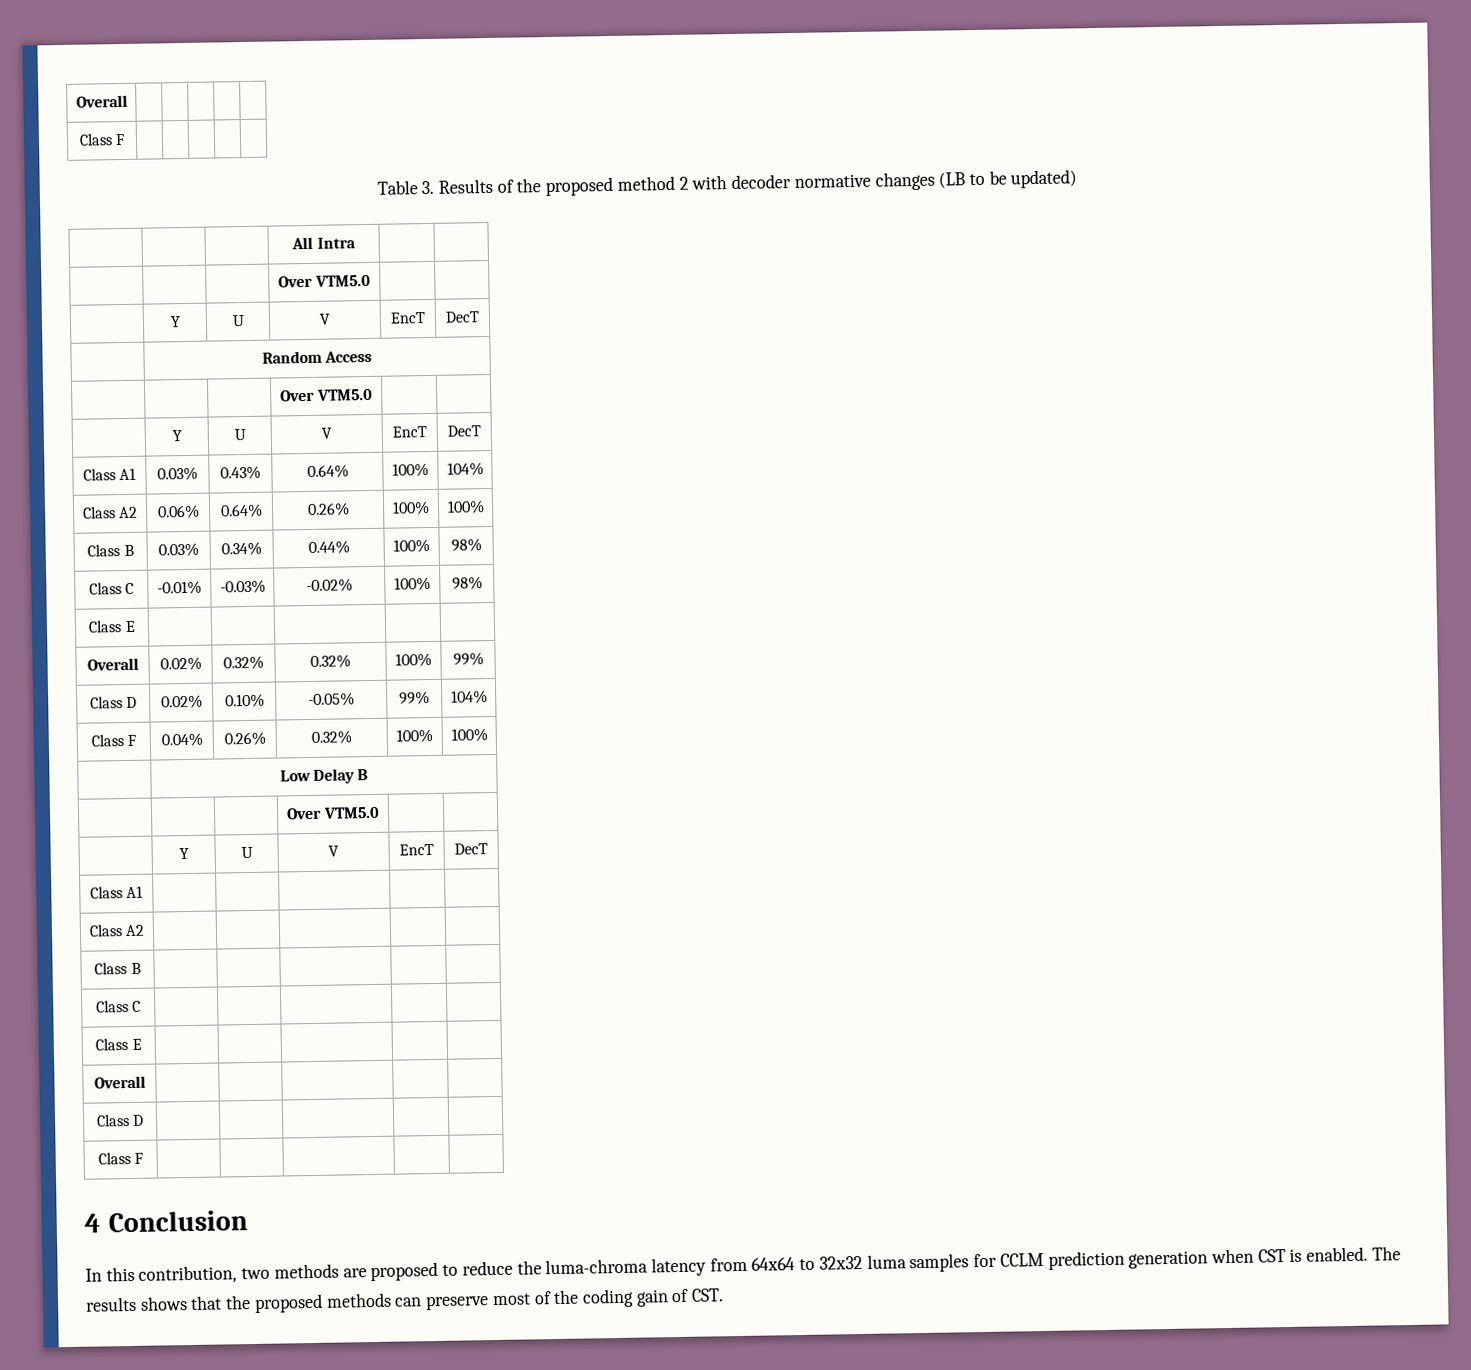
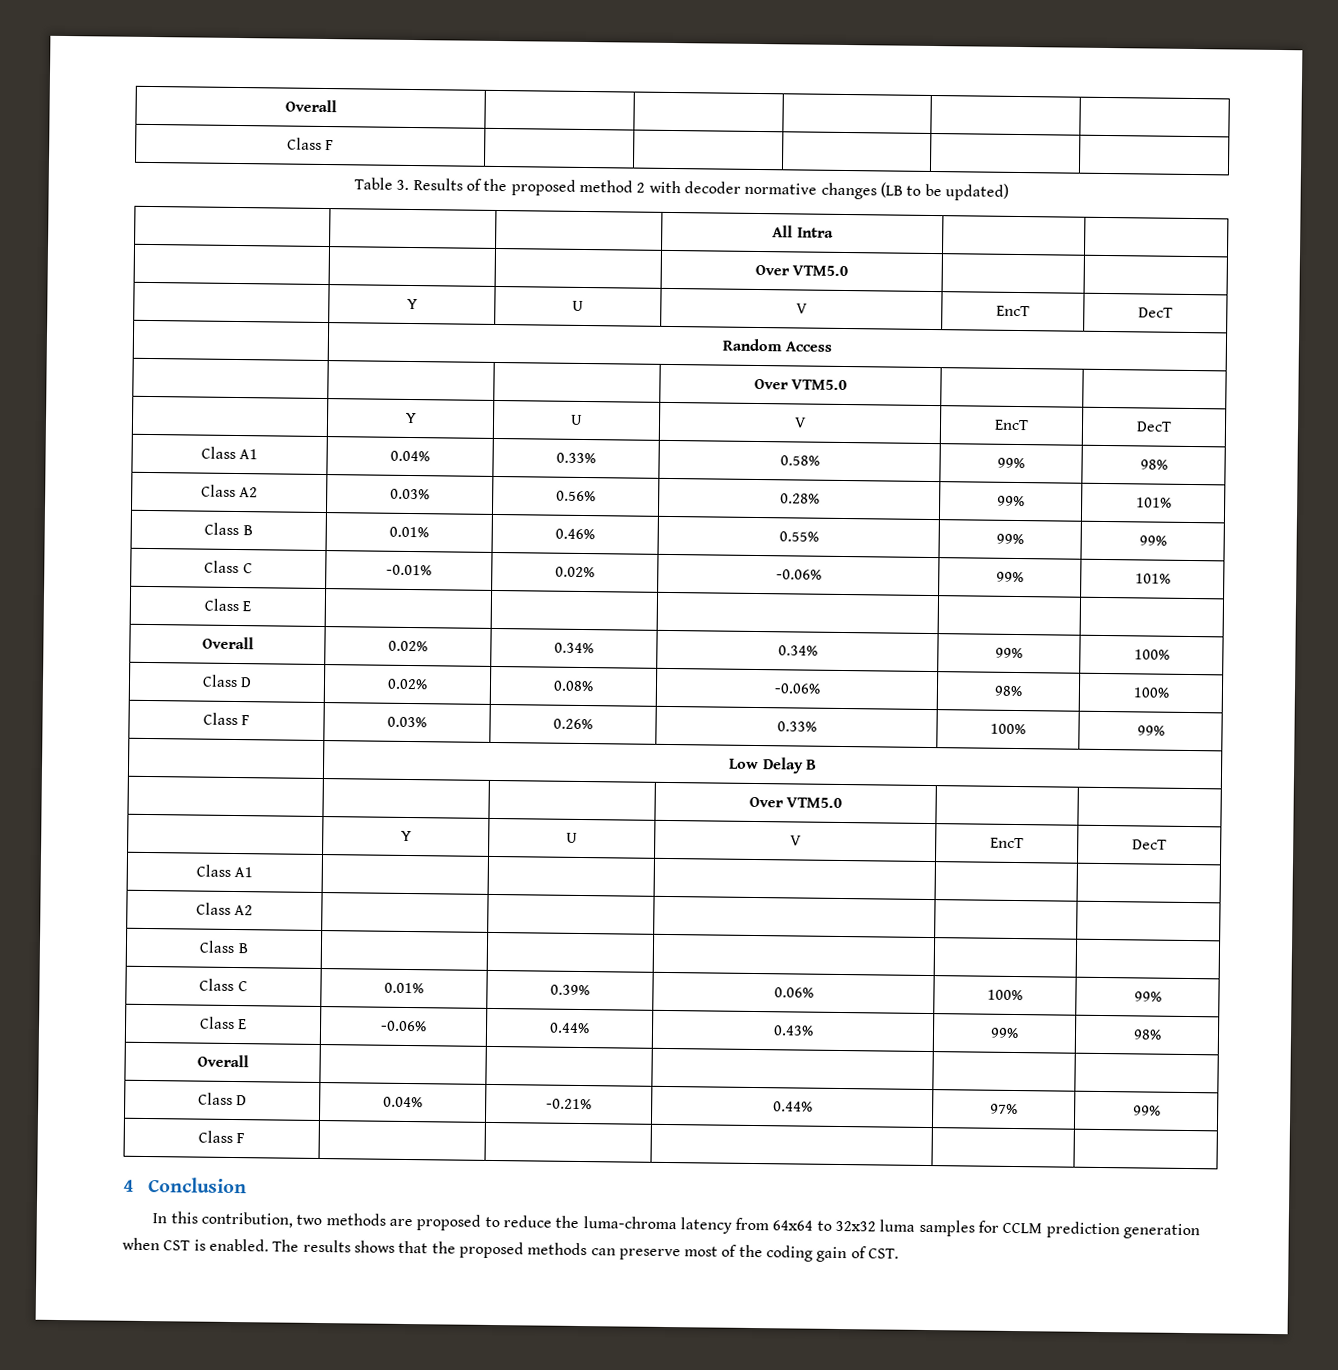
- Class A1 | 0.03% | 0.43% | 0.64% | 100% | 104%
- Class A2 | 0.06% | 0.64% | 0.26% | 100% | 100%
- Class B | 0.03% | 0.34% | 0.44% | 100% | 98%
+ Class A1 | 0.04% | 0.33% | 0.58% | 99% | 98%
+ Class A2 | 0.03% | 0.56% | 0.28% | 99% | 101%
+ Class B | 0.01% | 0.46% | 0.55% | 99% | 99%
- Class C | -0.01% | -0.03% | -0.02% | 100% | 98%
+ Class C | -0.01% | 0.02% | -0.06% | 99% | 101%
- Overall | 0.02% | 0.32% | 0.32% | 100% | 99%
+ Overall | 0.02% | 0.34% | 0.34% | 99% | 100%
- Class D | 0.02% | 0.10% | -0.05% | 99% | 104%
- Class F | 0.04% | 0.26% | 0.32% | 100% | 100%
+ Class D | 0.02% | 0.08% | -0.06% | 98% | 100%
+ Class F | 0.03% | 0.26% | 0.33% | 100% | 99%
- Class C | | | | |
- Class E | | | | |
+ Class C | 0.01% | 0.39% | 0.06% | 100% | 99%
+ Class E | -0.06% | 0.44% | 0.43% | 99% | 98%
  Overall | | | | |
- Class D | | | | |
+ Class D | 0.04% | -0.21% | 0.44% | 97% | 99%

